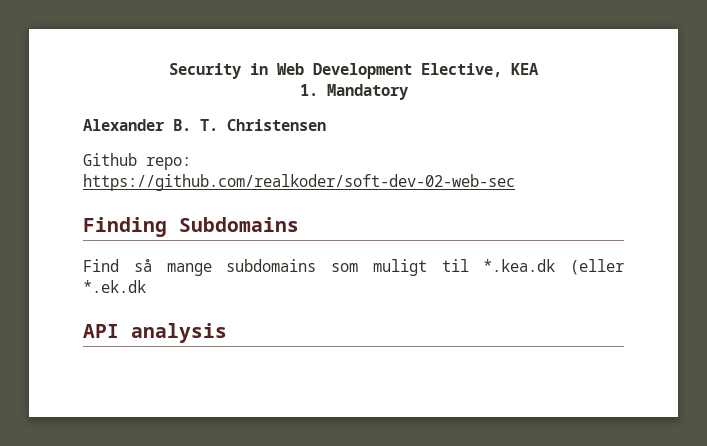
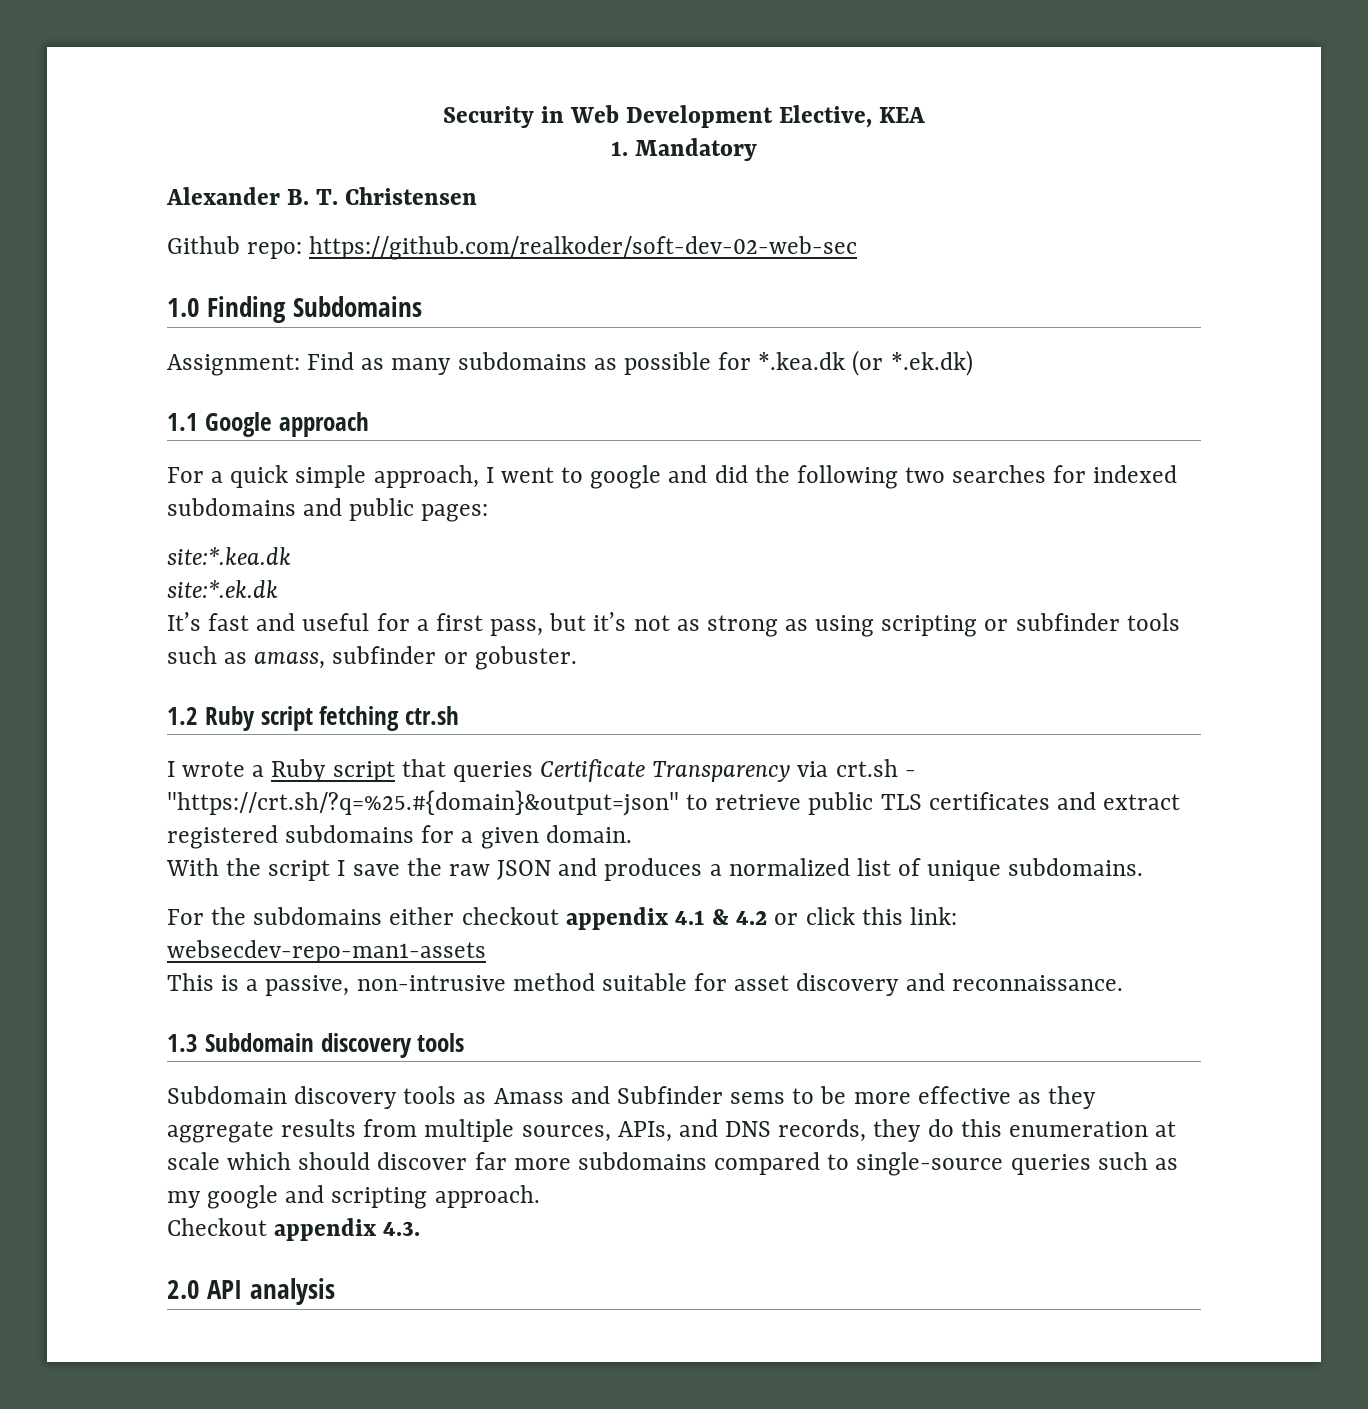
- Finding Subdomains
+ 1.0 Finding Subdomains
- Find så mange subdomains som muligt til *.kea.dk (eller *.ek.dk
- API analysis
+ Assignment: Find as many subdomains as possible for *.kea.dk (or *.ek.dk)
+ 1.1 Google approach
+ For a quick simple approach, I went to google and did the following two searches for indexed subdomains and public pages:
+ site:*.kea.dk
+ site:*.ek.dk
+ It’s fast and useful for a first pass, but it’s not as strong as using scripting or subfinder tools such as amass, subfinder or gobuster.
+ 1.2 Ruby script fetching ctr.sh
+ I wrote a Ruby script that queries Certificate Transparency via crt.sh - "https://crt.sh/?q=%25.#{domain}&output=json" to retrieve public TLS certificates and extract registered subdomains for a given domain.
+ With the script I save the raw JSON and produces a normalized list of unique subdomains.
+ For the subdomains either checkout appendix 4.1 & 4.2 or click this link: websecdev-repo-man1-assets
+ This is a passive, non-intrusive method suitable for asset discovery and reconnaissance.
+ 1.3 Subdomain discovery tools
+ Subdomain discovery tools as Amass and Subfinder sems to be more effective as they aggregate results from multiple sources, APIs, and DNS records, they do this enumeration at scale which should discover far more subdomains compared to single-source queries such as my google and scripting approach.
+ Checkout appendix 4.3.
+ 2.0 API analysis

